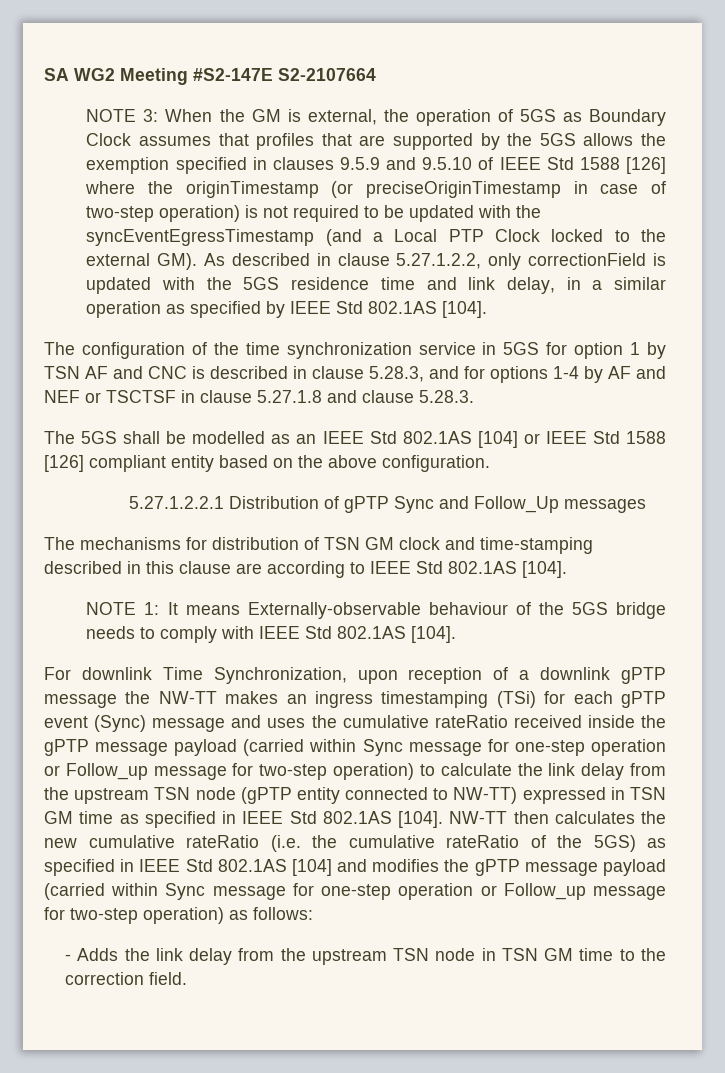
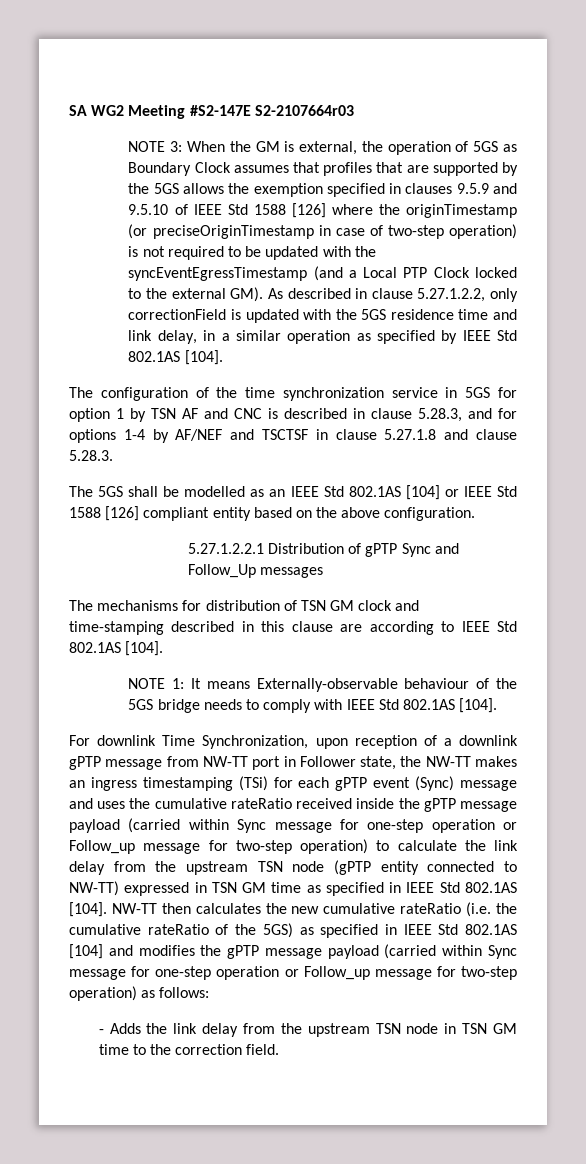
- SA WG2 Meeting #S2-147E S2-2107664
+ SA WG2 Meeting #S2-147E S2-2107664r03
- The configuration of the time synchronization service in 5GS for option 1 by TSN AF and CNC is described in clause 5.28.3, and for options 1-4 by AF and NEF or TSCTSF in clause 5.27.1.8 and clause 5.28.3.
+ The configuration of the time synchronization service in 5GS for option 1 by TSN AF and CNC is described in clause 5.28.3, and for options 1-4 by AF/NEF and TSCTSF in clause 5.27.1.8 and clause 5.28.3.
- For downlink Time Synchronization, upon reception of a downlink gPTP message the NW-TT makes an ingress timestamping (TSi) for each gPTP event (Sync) message and uses the cumulative rateRatio received inside the gPTP message payload (carried within Sync message for one-step operation or Follow_up message for two-step operation) to calculate the link delay from the upstream TSN node (gPTP entity connected to NW-TT) expressed in TSN GM time as specified in IEEE Std 802.1AS [104].
+ For downlink Time Synchronization, upon reception of a downlink gPTP message from NW-TT port in Follower state, the NW-TT makes an ingress timestamping (TSi) for each gPTP event (Sync) message and uses the cumulative rateRatio received inside the gPTP message payload (carried within Sync message for one-step operation or Follow_up message for two-step operation) to calculate the link delay from the upstream TSN node (gPTP entity connected to NW-TT) expressed in TSN GM time as specified in IEEE Std 802.1AS [104].

